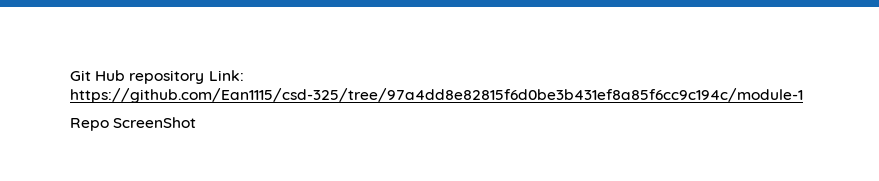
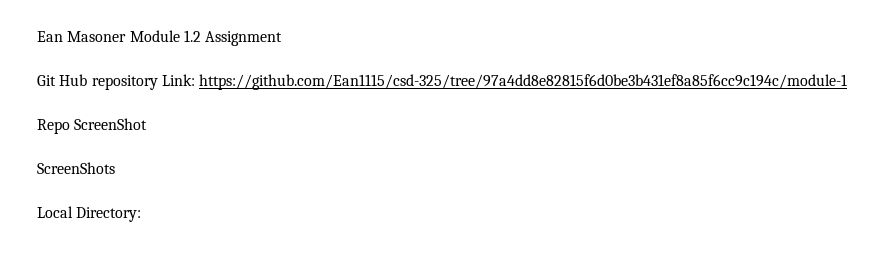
+ Ean Masoner Module 1.2 Assignment
+ ScreenShots
+ Local Directory:

